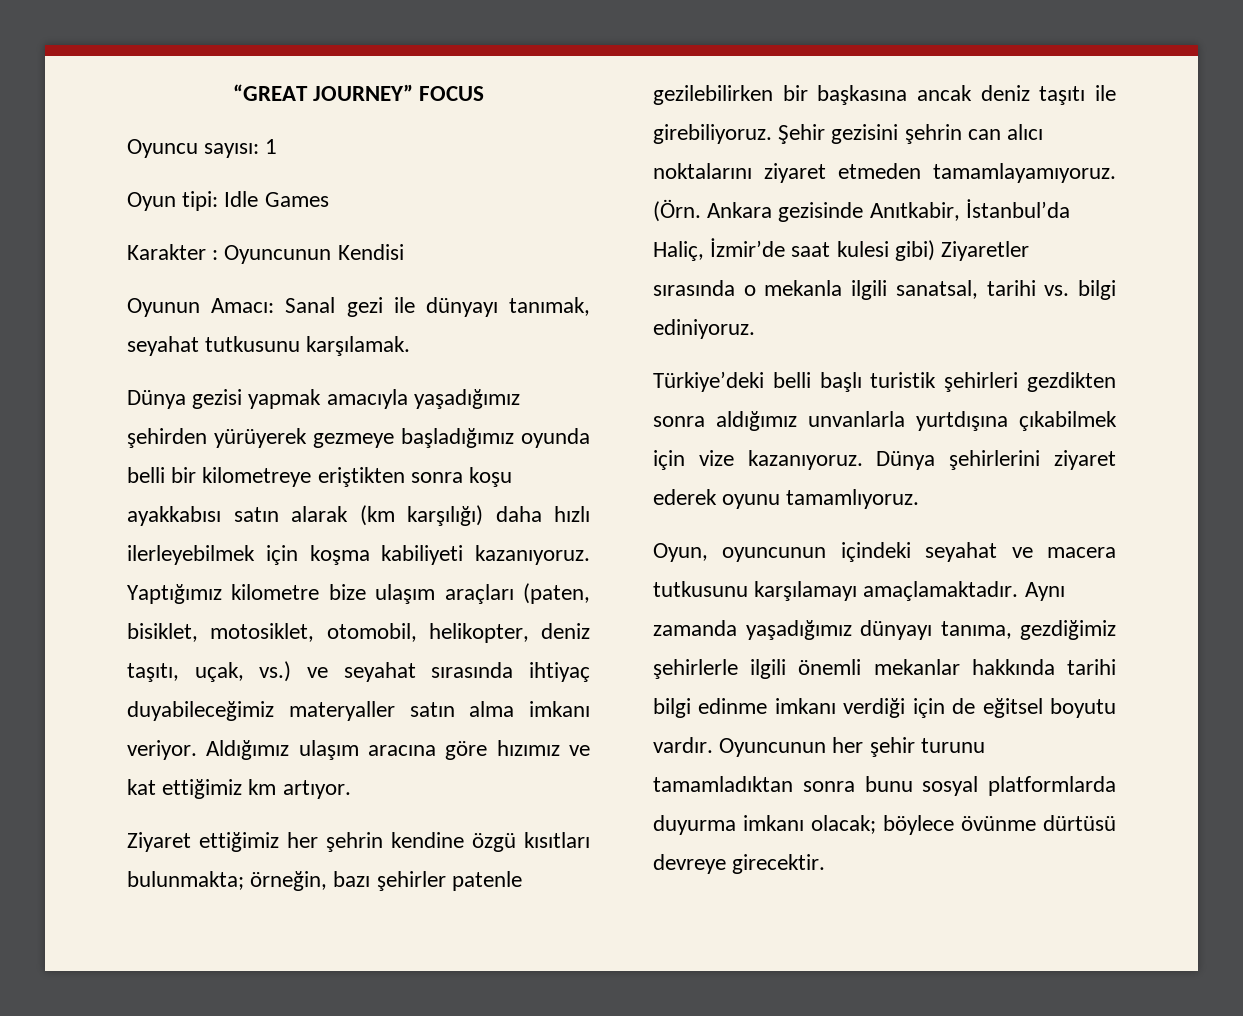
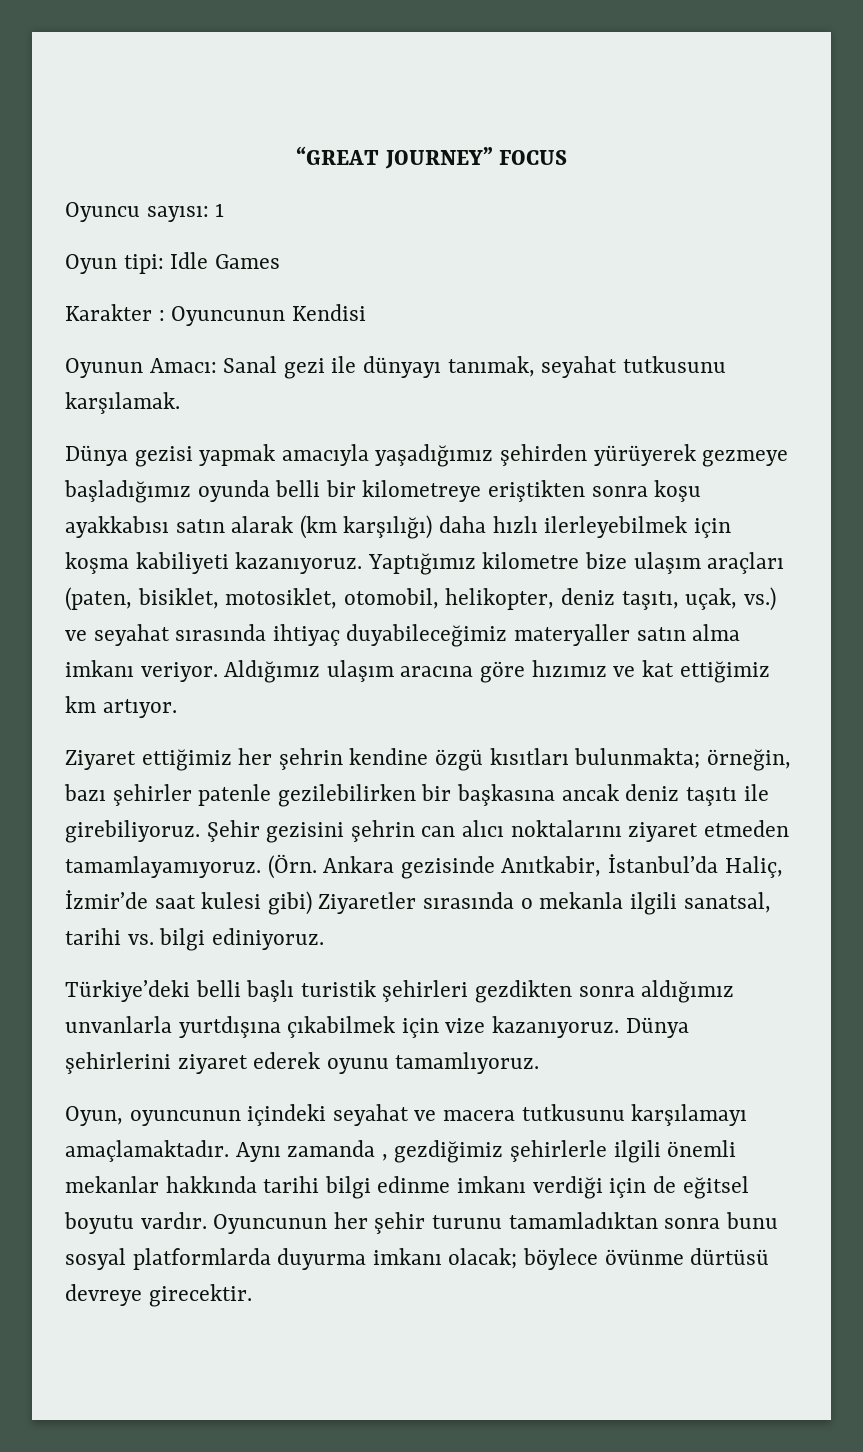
- Aynı zamanda yaşadığımız dünyayı tanıma, gezdiğimiz şehirlerle ilgili önemli mekanlar hakkında tarihi bilgi edinme imkanı verdiği için de eğitsel boyutu vardır.
+ Aynı zamanda , gezdiğimiz şehirlerle ilgili önemli mekanlar hakkında tarihi bilgi edinme imkanı verdiği için de eğitsel boyutu vardır.

